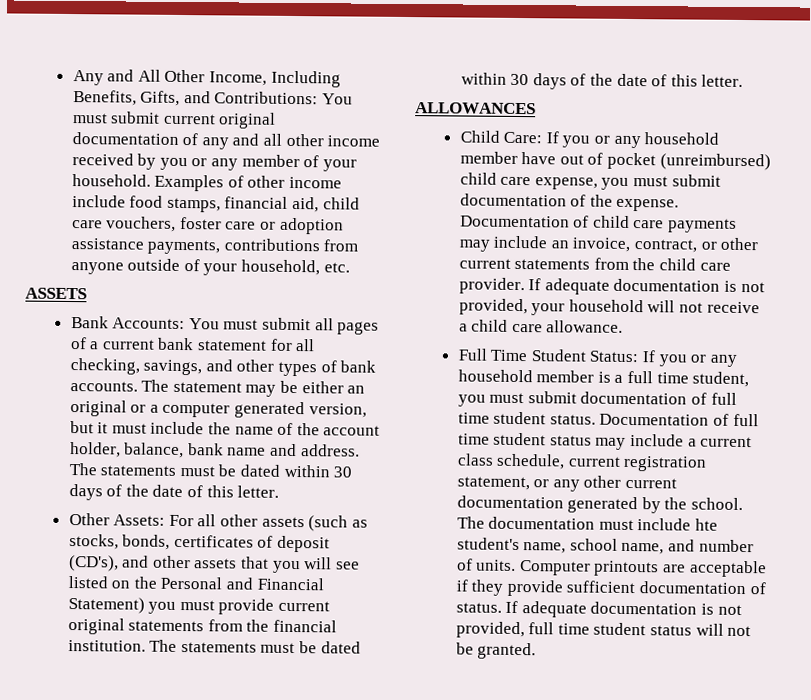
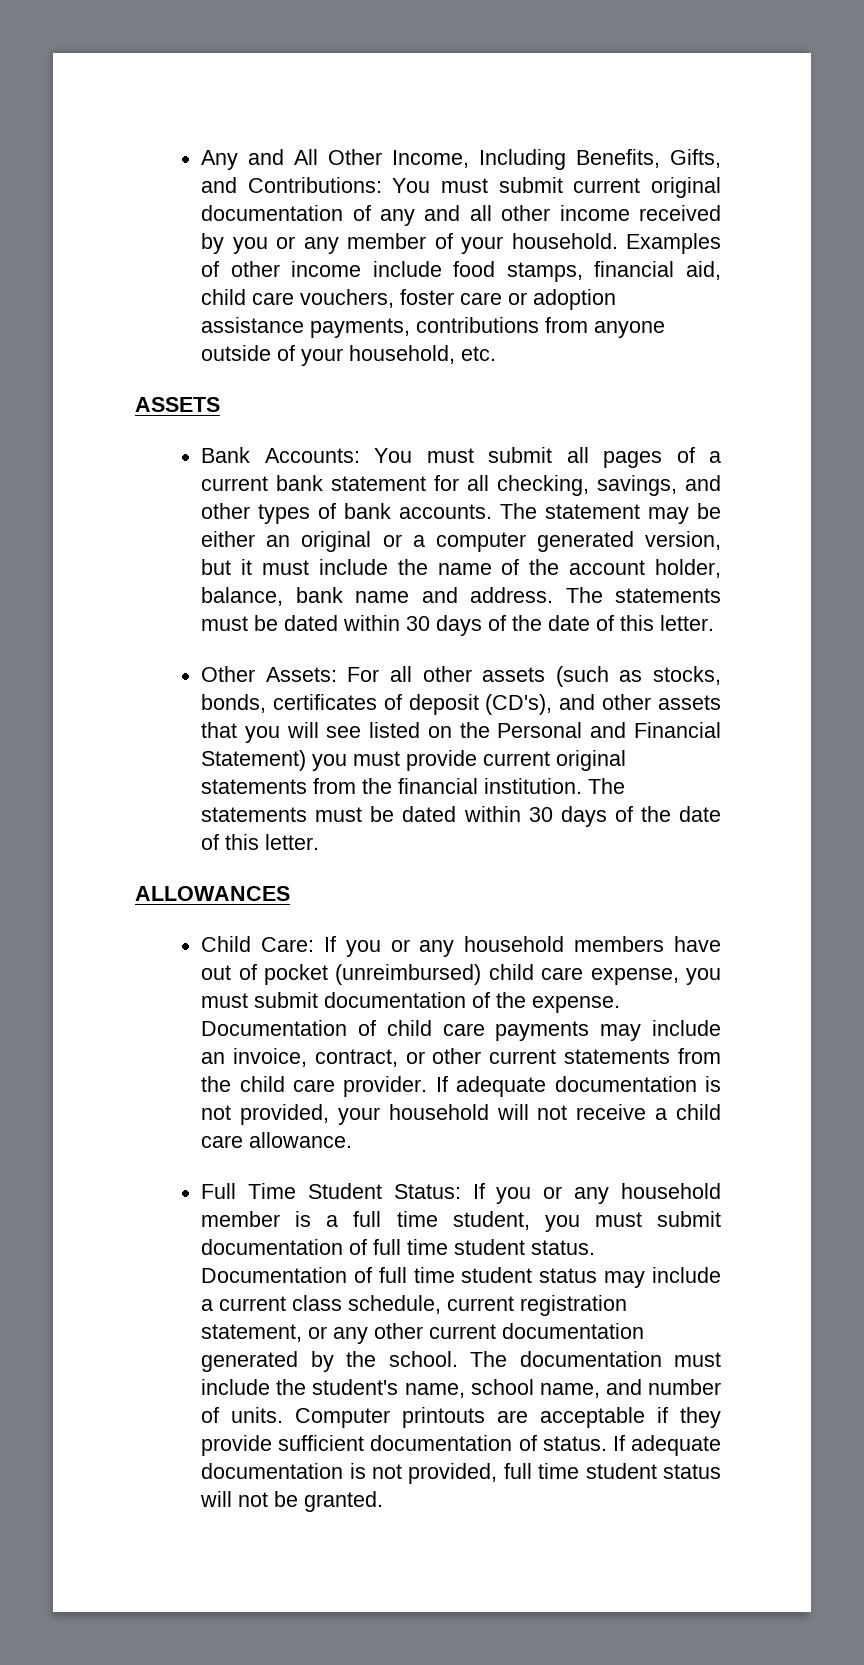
- Child Care: If you or any household member have out of pocket (unreimbursed) child care expense, you must submit documentation of the expense.
+ Child Care: If you or any household members have out of pocket (unreimbursed) child care expense, you must submit documentation of the expense.
- The documentation must include hte student's name, school name, and number of units.
+ The documentation must include the student's name, school name, and number of units.

